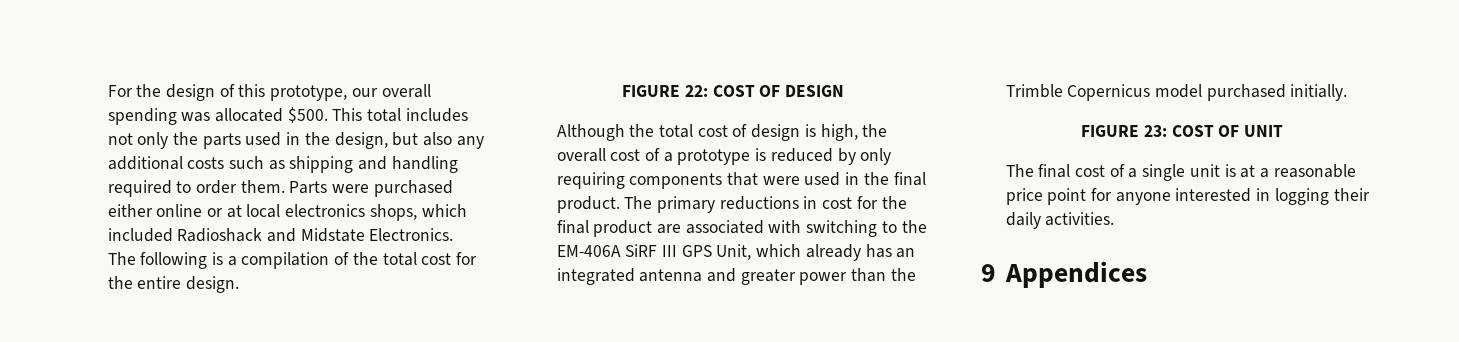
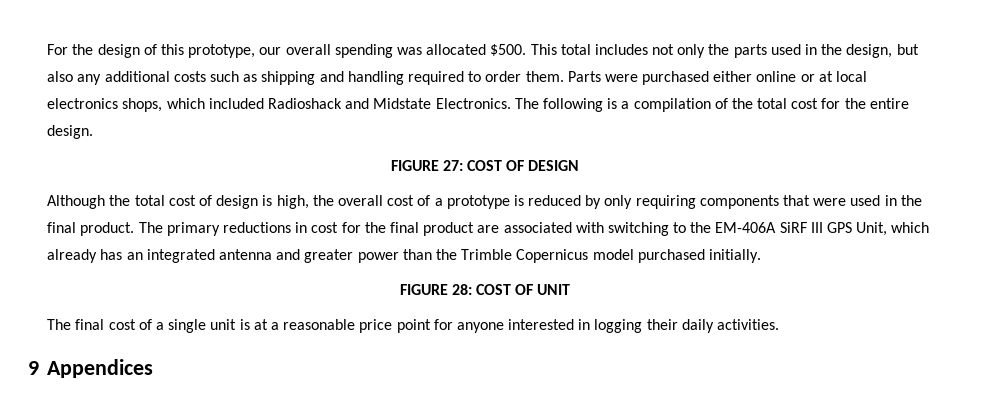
- FIGURE 22: COST OF DESIGN
+ FIGURE 27: COST OF DESIGN
- FIGURE 23: COST OF UNIT
+ FIGURE 28: COST OF UNIT

